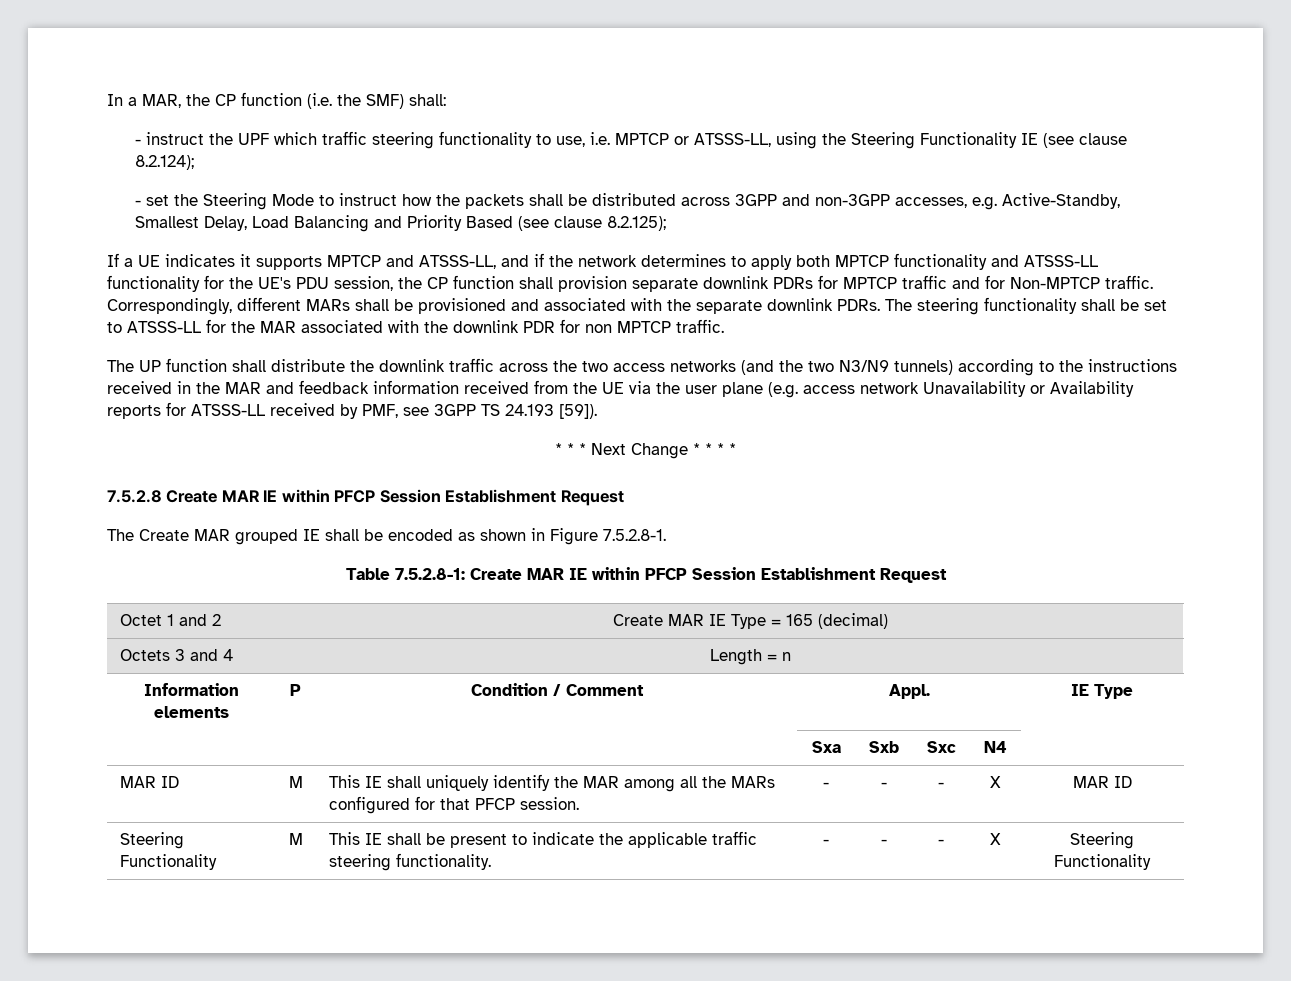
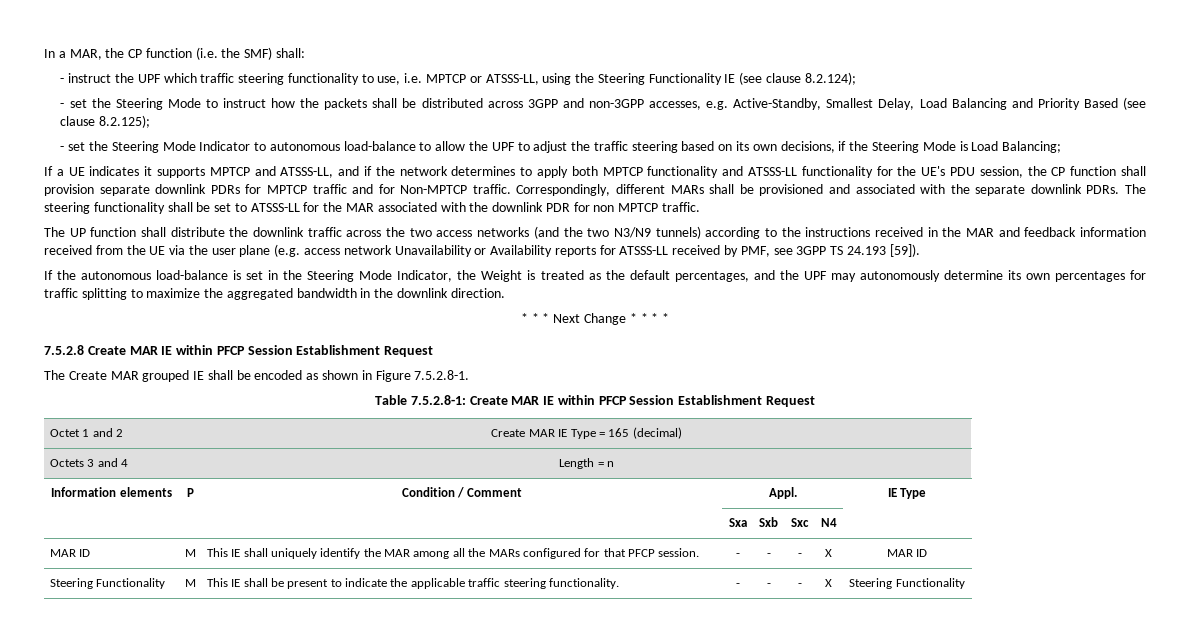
+ - set the Steering Mode Indicator to autonomous load-balance to allow the UPF to adjust the traffic steering based on its own decisions, if the Steering Mode is Load Balancing;
+ If the autonomous load-balance is set in the Steering Mode Indicator, the Weight is treated as the default percentages, and the UPF may autonomously determine its own percentages for traffic splitting to maximize the aggregated bandwidth in the downlink direction.

